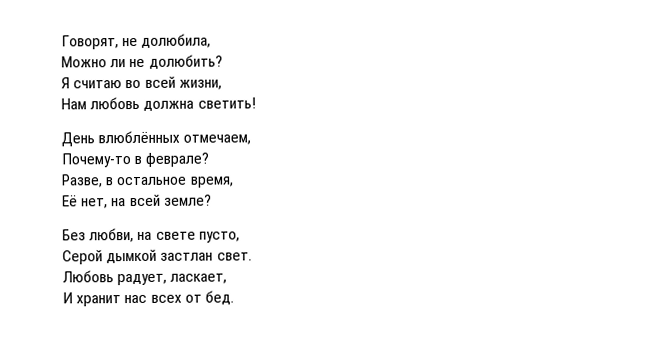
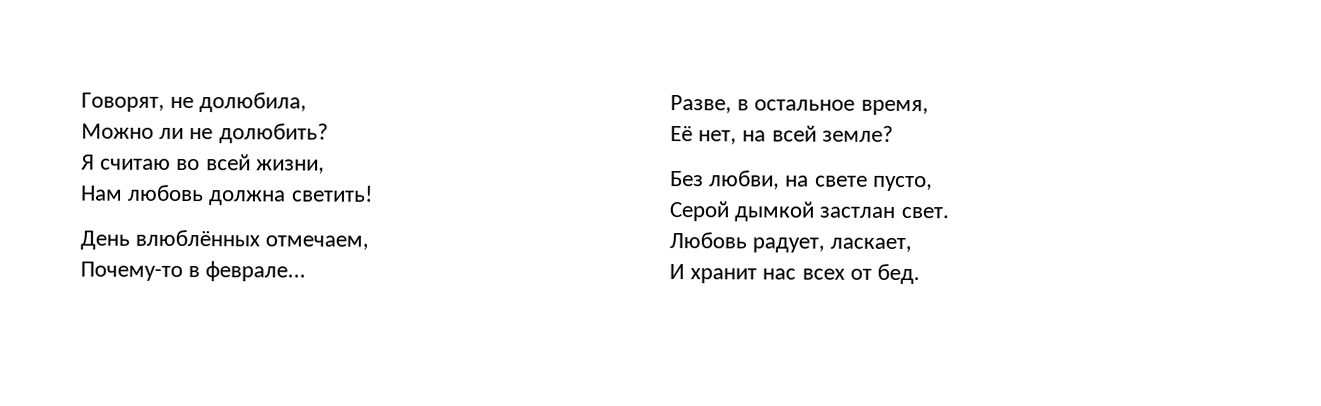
- Почему-то в феврале?
+ Почему-то в феврале...

